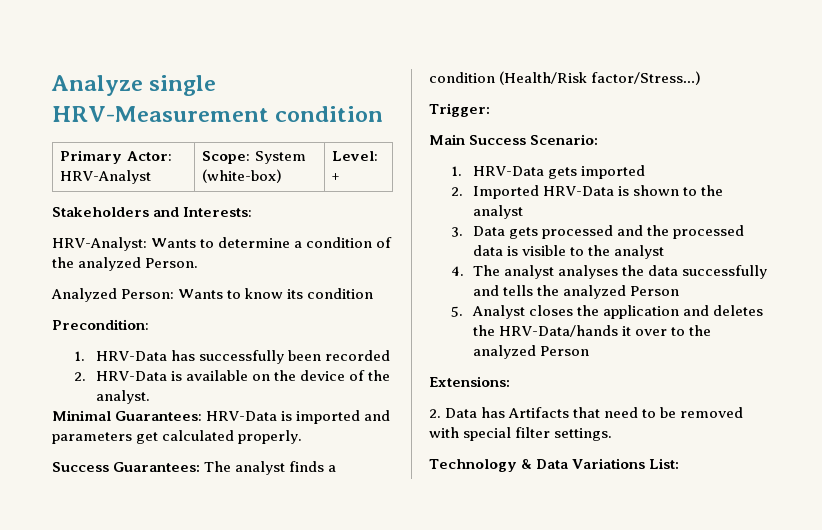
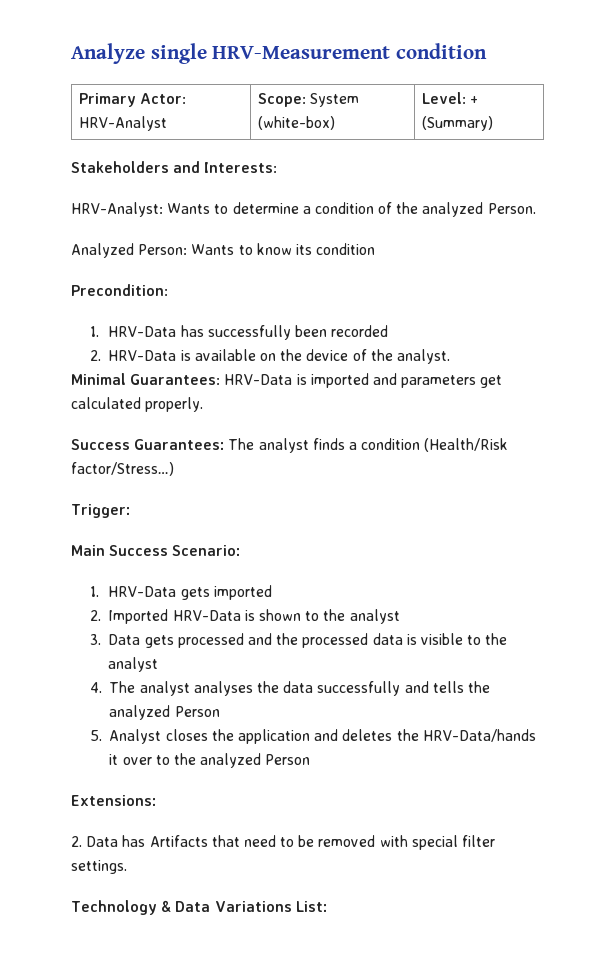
- Primary Actor: HRV-Analyst | Scope: System (white-box) | Level: +
+ Primary Actor: HRV-Analyst | Scope: System (white-box) | Level: + (Summary)

